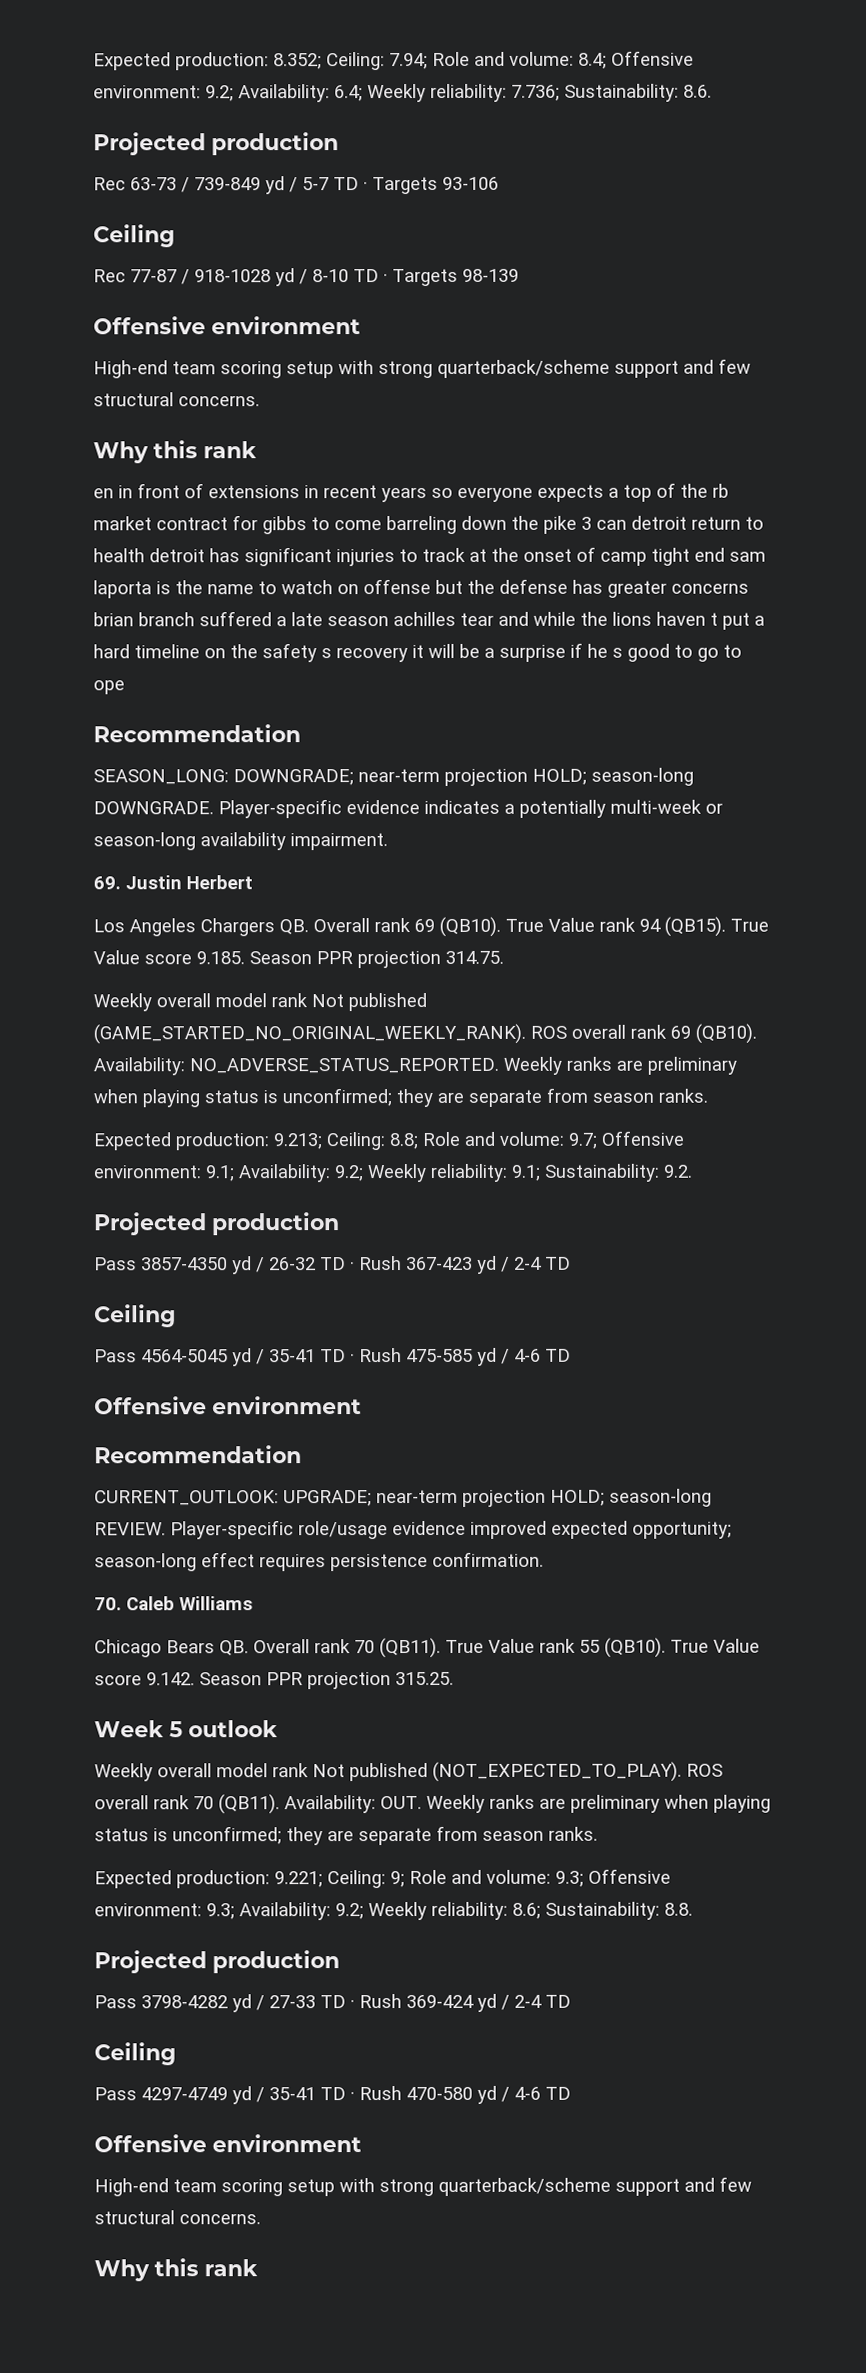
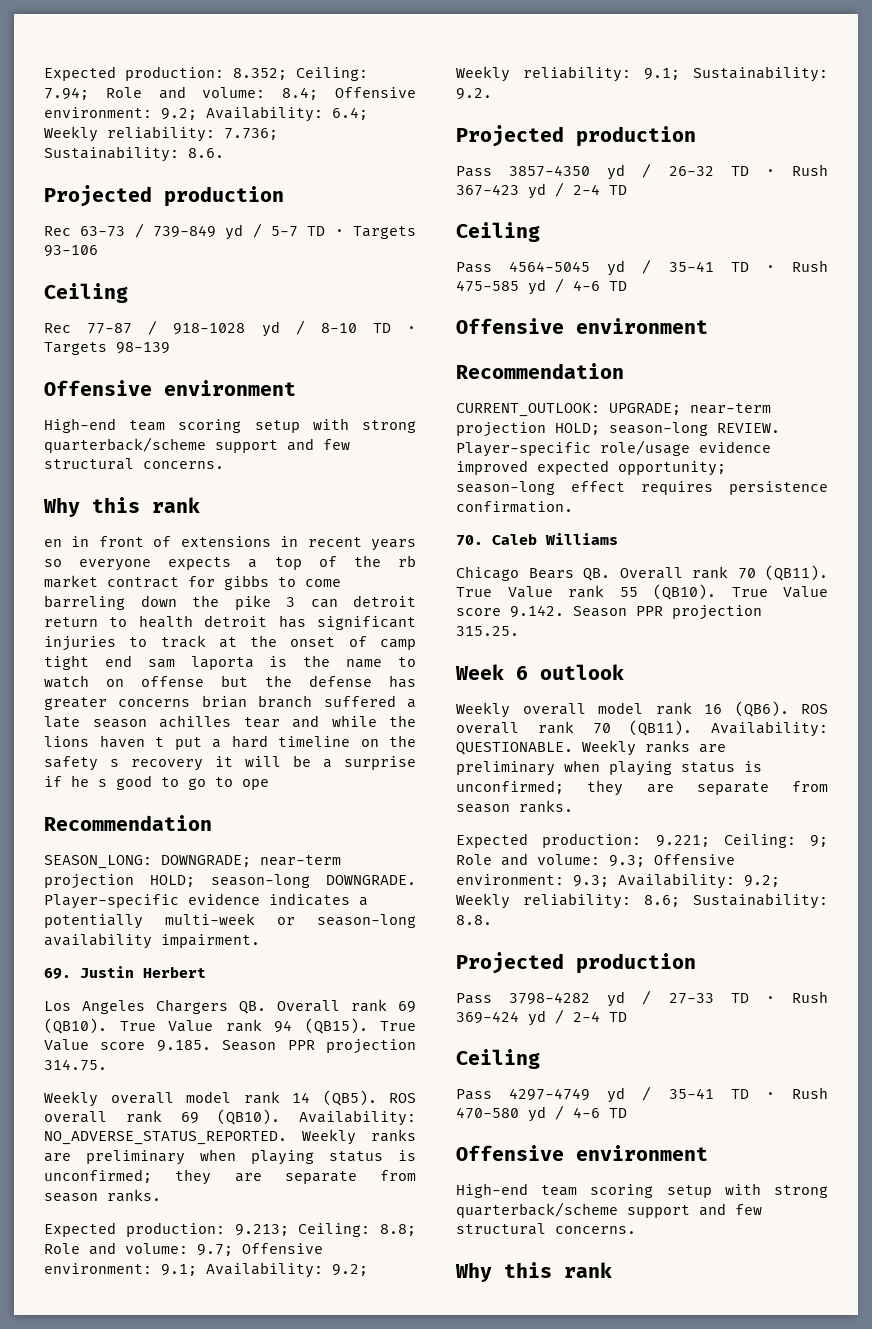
- Weekly overall model rank Not published (GAME_STARTED_NO_ORIGINAL_WEEKLY_RANK).
+ Weekly overall model rank 14 (QB5).
- Week 5 outlook
+ Week 6 outlook
- Weekly overall model rank Not published (NOT_EXPECTED_TO_PLAY).
+ Weekly overall model rank 16 (QB6).
- Availability: OUT. Weekly ranks are preliminary when playing status is unconfirmed; they are separate from season ranks.
+ Availability: QUESTIONABLE. Weekly ranks are preliminary when playing status is unconfirmed; they are separate from season ranks.

